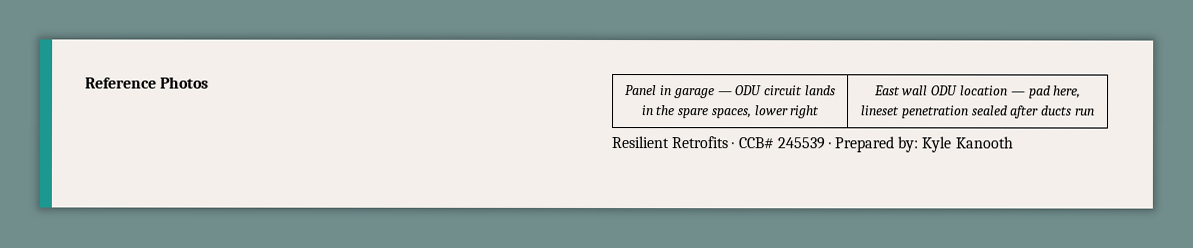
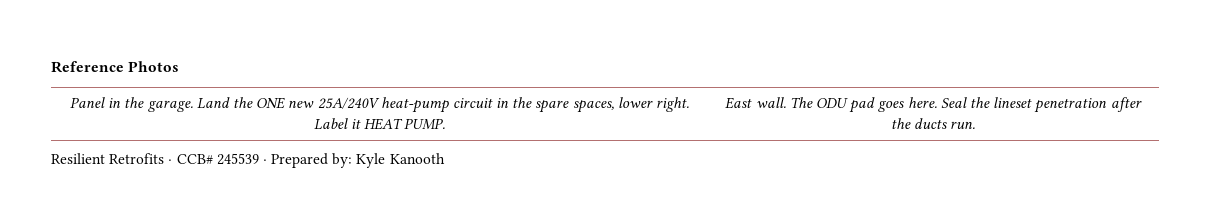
- Panel in garage — ODU circuit lands in the spare spaces, lower right | East wall ODU location — pad here, lineset penetration sealed after ducts run
+ Panel in the garage. Land the ONE new 25A/240V heat-pump circuit in the spare spaces, lower right. Label it HEAT PUMP. | East wall. The ODU pad goes here. Seal the lineset penetration after the ducts run.

